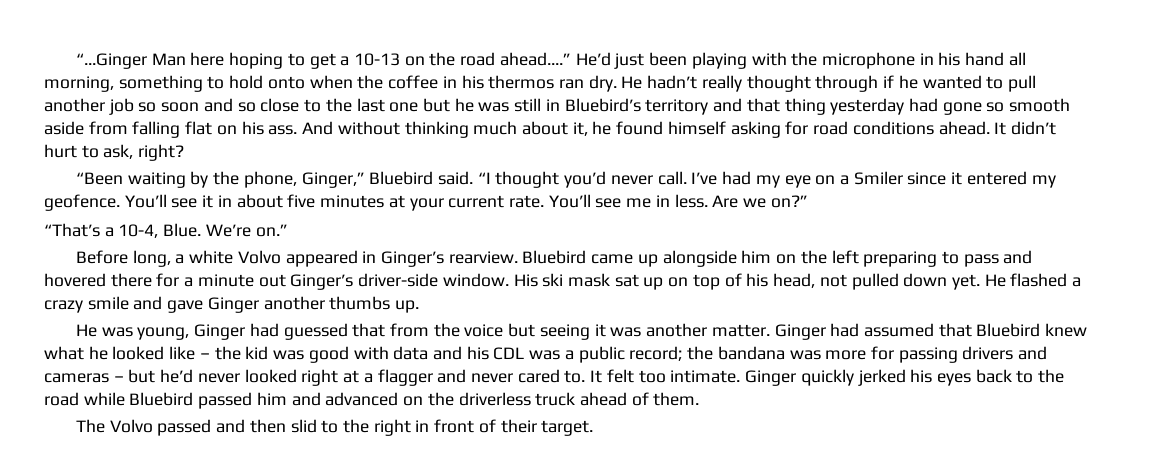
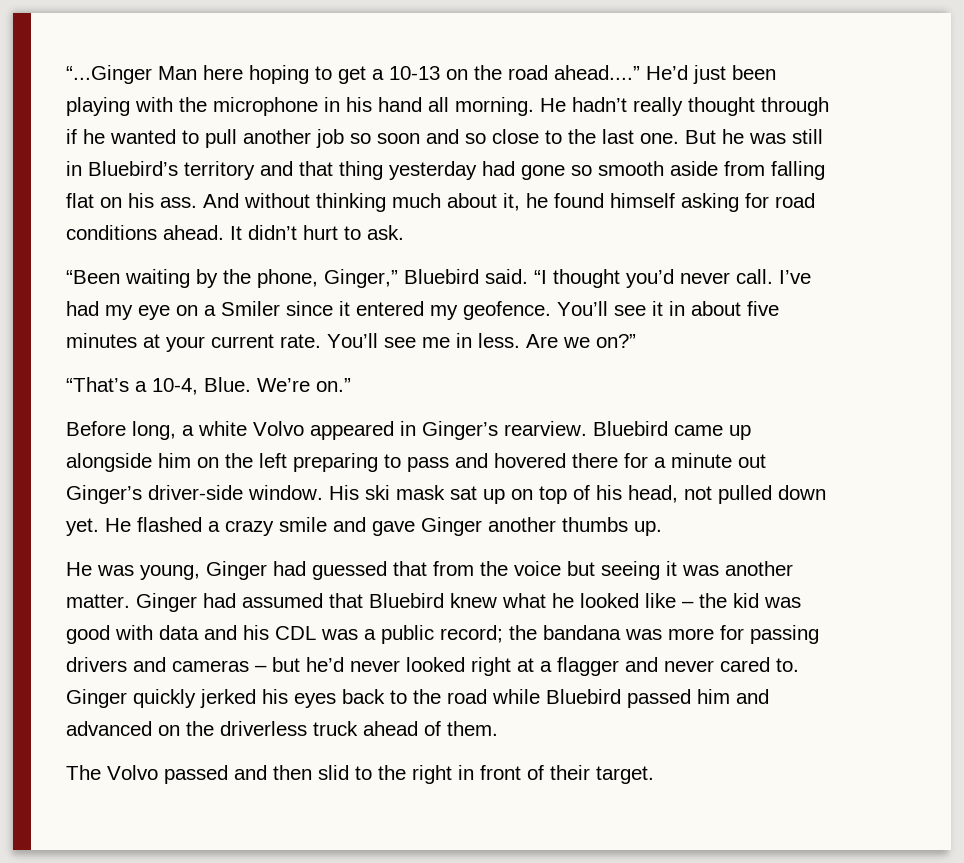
- He’d just been playing with the microphone in his hand all morning, something to hold onto when the coffee in his thermos ran dry.
+ He’d just been playing with the microphone in his hand all morning.
- He hadn’t really thought through if he wanted to pull another job so soon and so close to the last one but he was still in Bluebird’s territory and that thing yesterday had gone so smooth aside from falling flat on his ass.
+ He hadn’t really thought through if he wanted to pull another job so soon and so close to the last one. But he was still in Bluebird’s territory and that thing yesterday had gone so smooth aside from falling flat on his ass.
- It didn’t hurt to ask, right?
+ It didn’t hurt to ask.
- It felt too intimate.

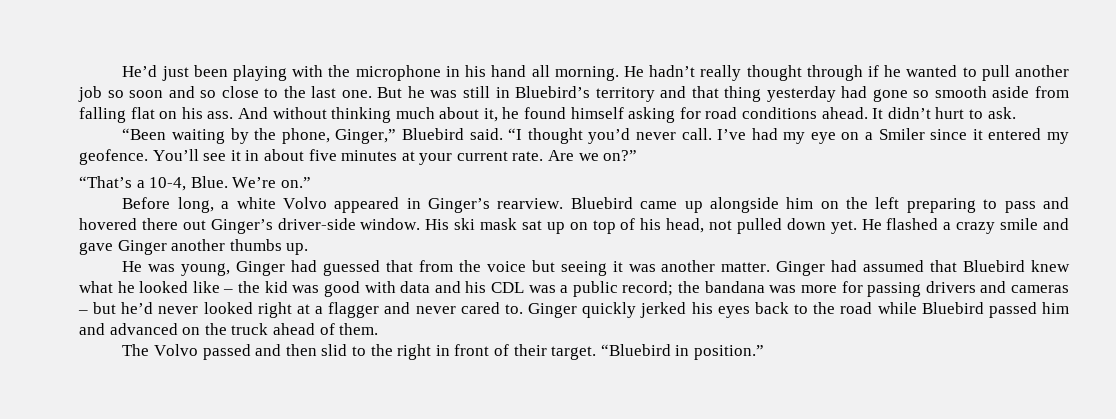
- “...Ginger Man here hoping to get a 10-13 on the road ahead....”
- You’ll see me in less.
- Bluebird came up alongside him on the left preparing to pass and hovered there for a minute out Ginger’s driver-side window.
+ Bluebird came up alongside him on the left preparing to pass and hovered there out Ginger’s driver-side window.
- Ginger quickly jerked his eyes back to the road while Bluebird passed him and advanced on the driverless truck ahead of them.
+ Ginger quickly jerked his eyes back to the road while Bluebird passed him and advanced on the truck ahead of them.
+ “Bluebird in position.”

